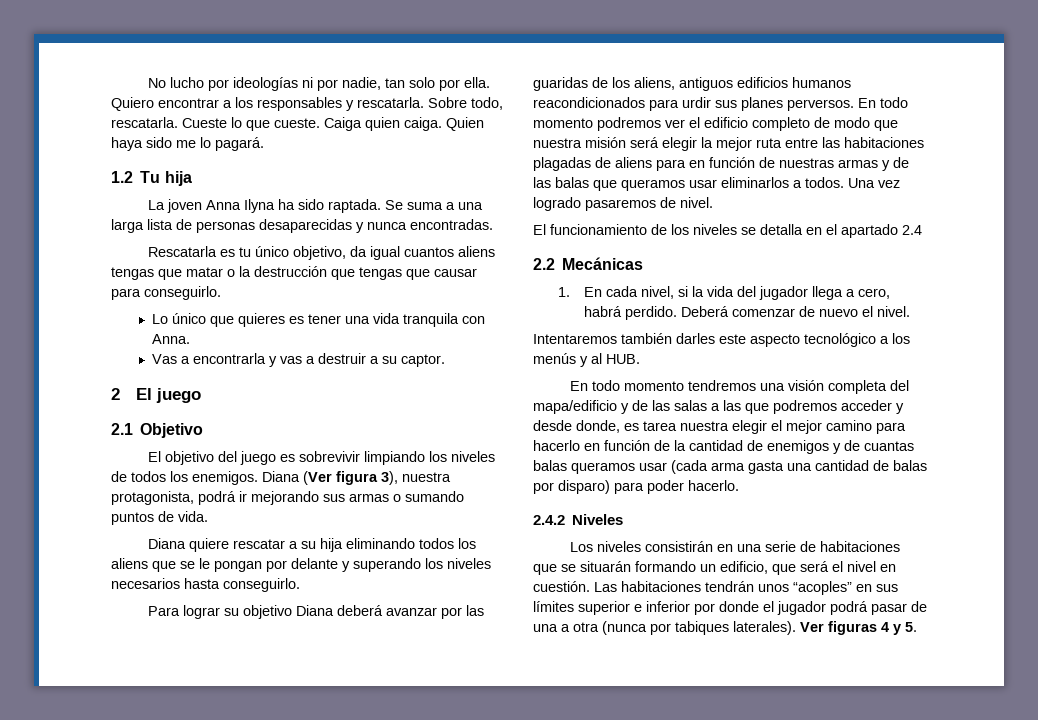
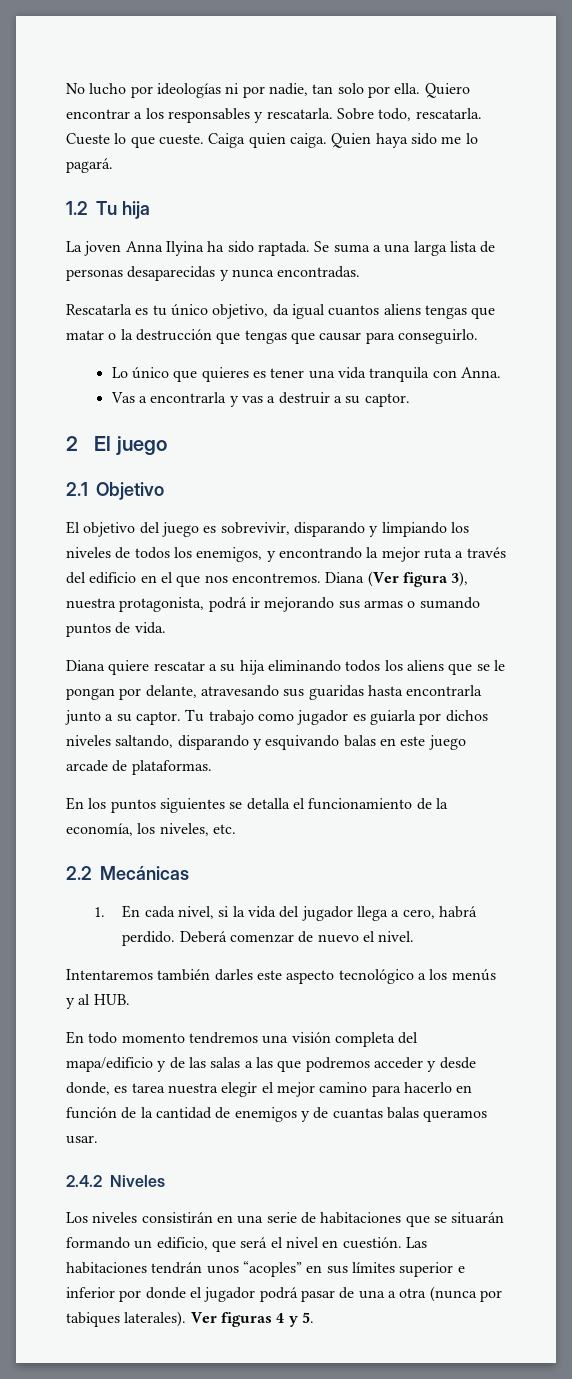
- La joven Anna Ilyna ha sido raptada.
+ La joven Anna Ilyina ha sido raptada.
- El objetivo del juego es sobrevivir limpiando los niveles de todos los enemigos.
+ El objetivo del juego es sobrevivir, disparando y limpiando los niveles de todos los enemigos, y encontrando la mejor ruta a través del edificio en el que nos encontremos.
- Diana quiere rescatar a su hija eliminando todos los aliens que se le pongan por delante y superando los niveles necesarios hasta conseguirlo.
- Para lograr su objetivo Diana deberá avanzar por las guaridas de los aliens, antiguos edificios humanos reacondicionados para urdir sus planes perversos. En todo momento podremos ver el edificio completo de modo que nuestra misión será elegir la mejor ruta entre las habitaciones plagadas de aliens para en función de nuestras armas y de las balas que queramos usar eliminarlos a todos. Una vez logrado pasaremos de nivel.
- El funcionamiento de los niveles se detalla en el apartado 2.4
+ Diana quiere rescatar a su hija eliminando todos los aliens que se le pongan por delante, atravesando sus guaridas hasta encontrarla junto a su captor. Tu trabajo como jugador es guiarla por dichos niveles saltando, disparando y esquivando balas en este juego arcade de plataformas.
+ En los puntos siguientes se detalla el funcionamiento de la economía, los niveles, etc.
- En todo momento tendremos una visión completa del mapa/edificio y de las salas a las que podremos acceder y desde donde, es tarea nuestra elegir el mejor camino para hacerlo en función de la cantidad de enemigos y de cuantas balas queramos usar (cada arma gasta una cantidad de balas por disparo) para poder hacerlo.
+ En todo momento tendremos una visión completa del mapa/edificio y de las salas a las que podremos acceder y desde donde, es tarea nuestra elegir el mejor camino para hacerlo en función de la cantidad de enemigos y de cuantas balas queramos usar.

